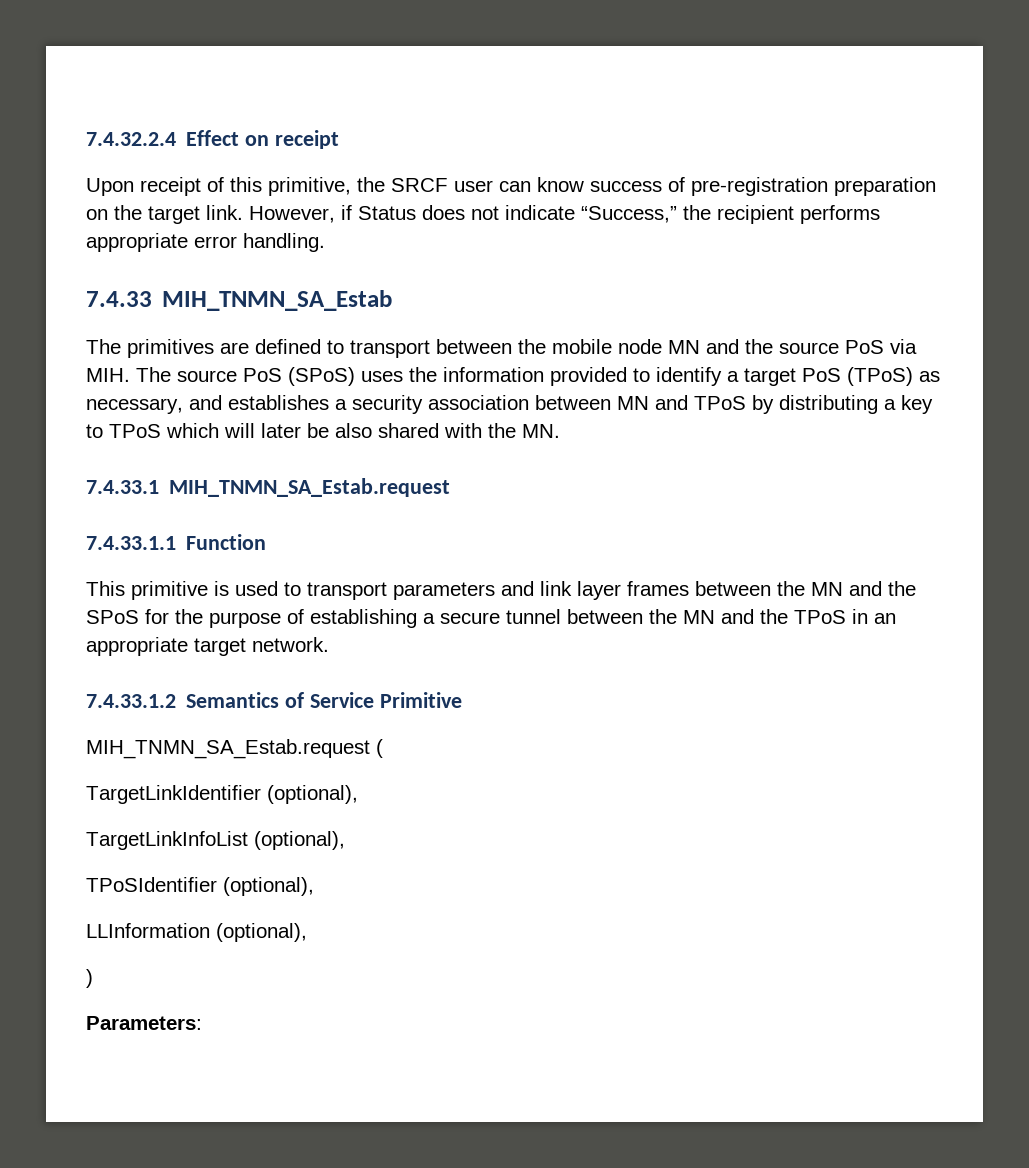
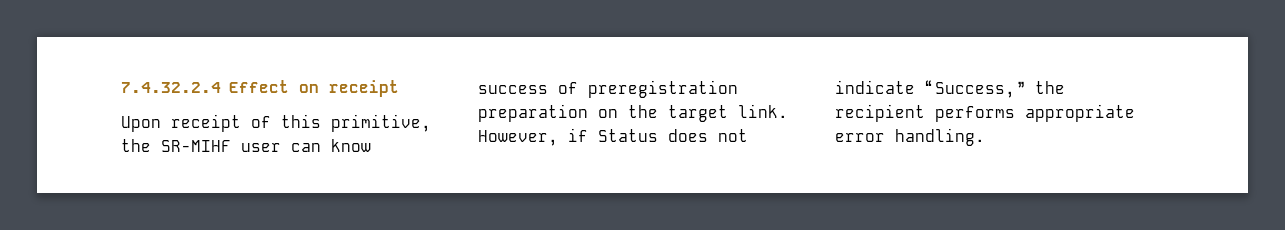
- Upon receipt of this primitive, the SRCF user can know success of pre-registration preparation on the target link.
+ Upon receipt of this primitive, the SR-MIHF user can know success of preregistration preparation on the target link.
- 7.4.33 MIH_TNMN_SA_Estab
- The primitives are defined to transport between the mobile node MN and the source PoS via MIH. The source PoS (SPoS) uses the information provided to identify a target PoS (TPoS) as necessary, and establishes a security association between MN and TPoS by distributing a key to TPoS which will later be also shared with the MN.
- 7.4.33.1 MIH_TNMN_SA_Estab.request
- 7.4.33.1.1 Function
- This primitive is used to transport parameters and link layer frames between the MN and the SPoS for the purpose of establishing a secure tunnel between the MN and the TPoS in an appropriate target network.
- 7.4.33.1.2 Semantics of Service Primitive
- MIH_TNMN_SA_Estab.request (
- TargetLinkIdentifier (optional),
- TargetLinkInfoList (optional),
- TPoSIdentifier (optional),
- LLInformation (optional),
- )
- Parameters:

